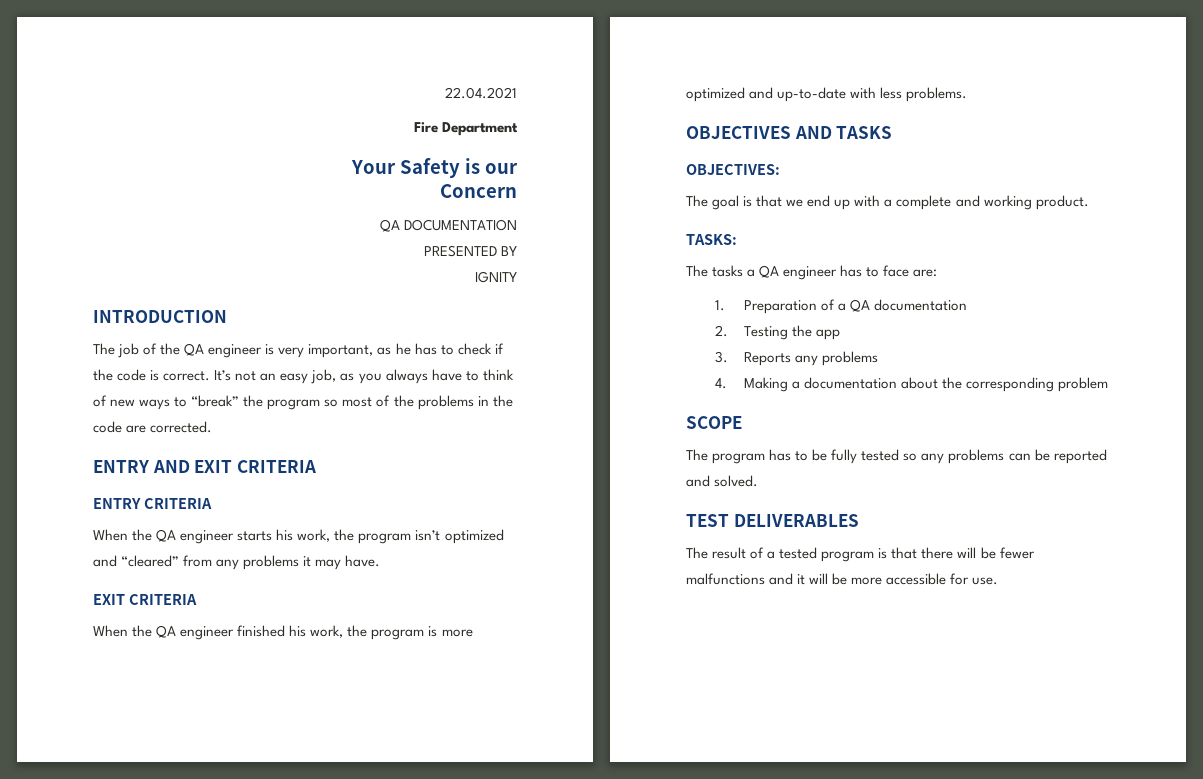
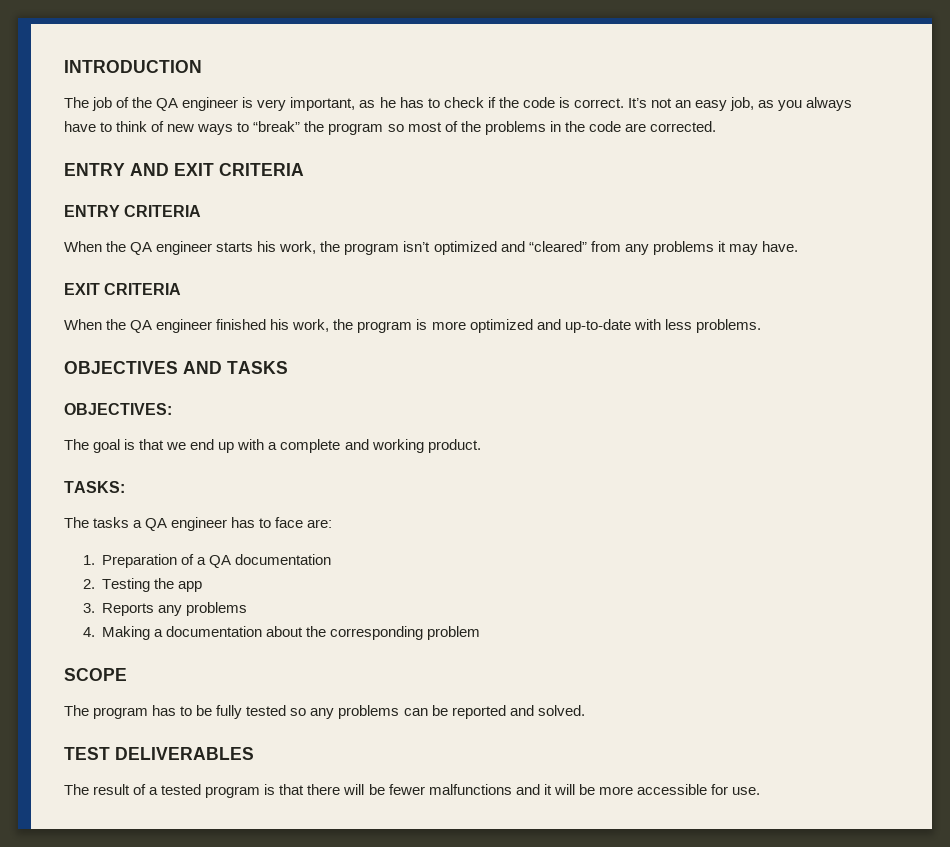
- 22.04.2021
- Fire Department
- Your Safety is our
- Concern
- QA DOCUMENTATION
- PRESENTED BY
- IGNITY

